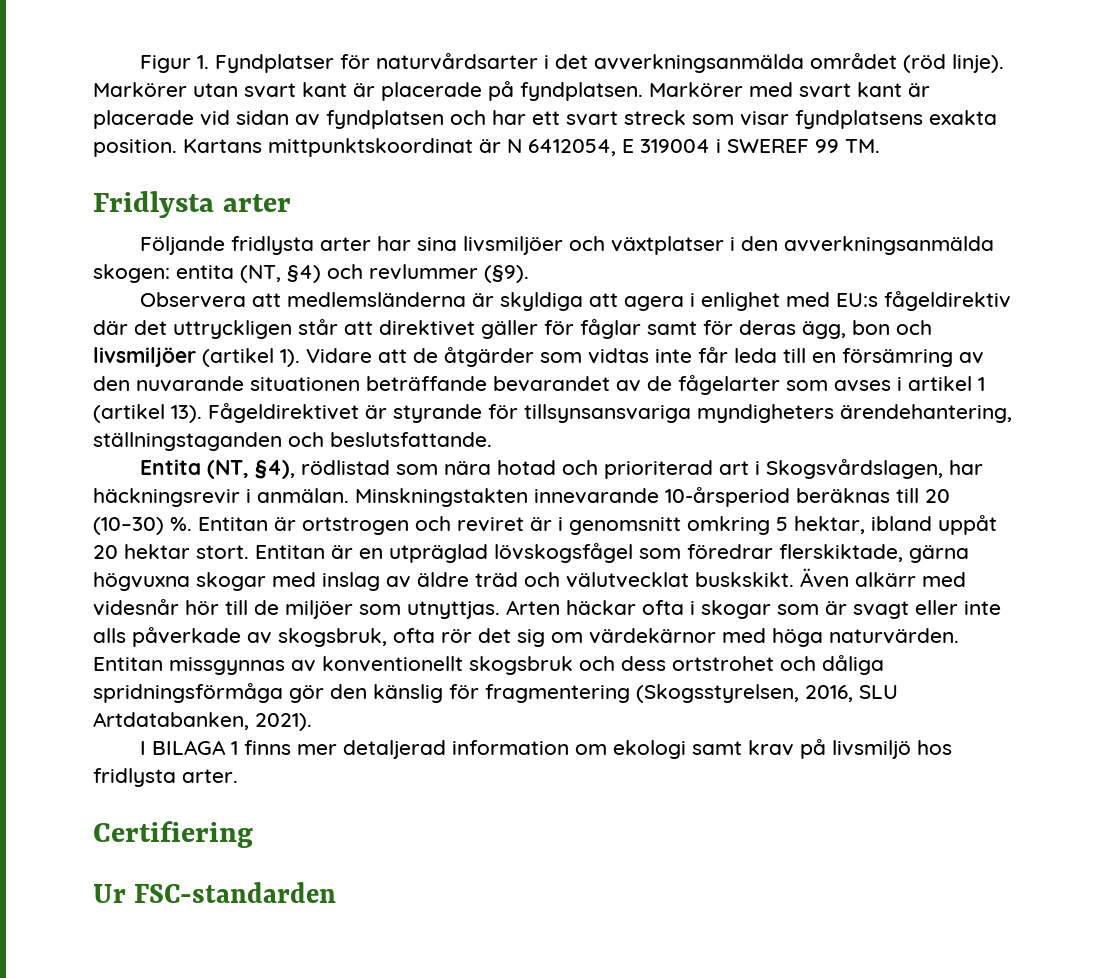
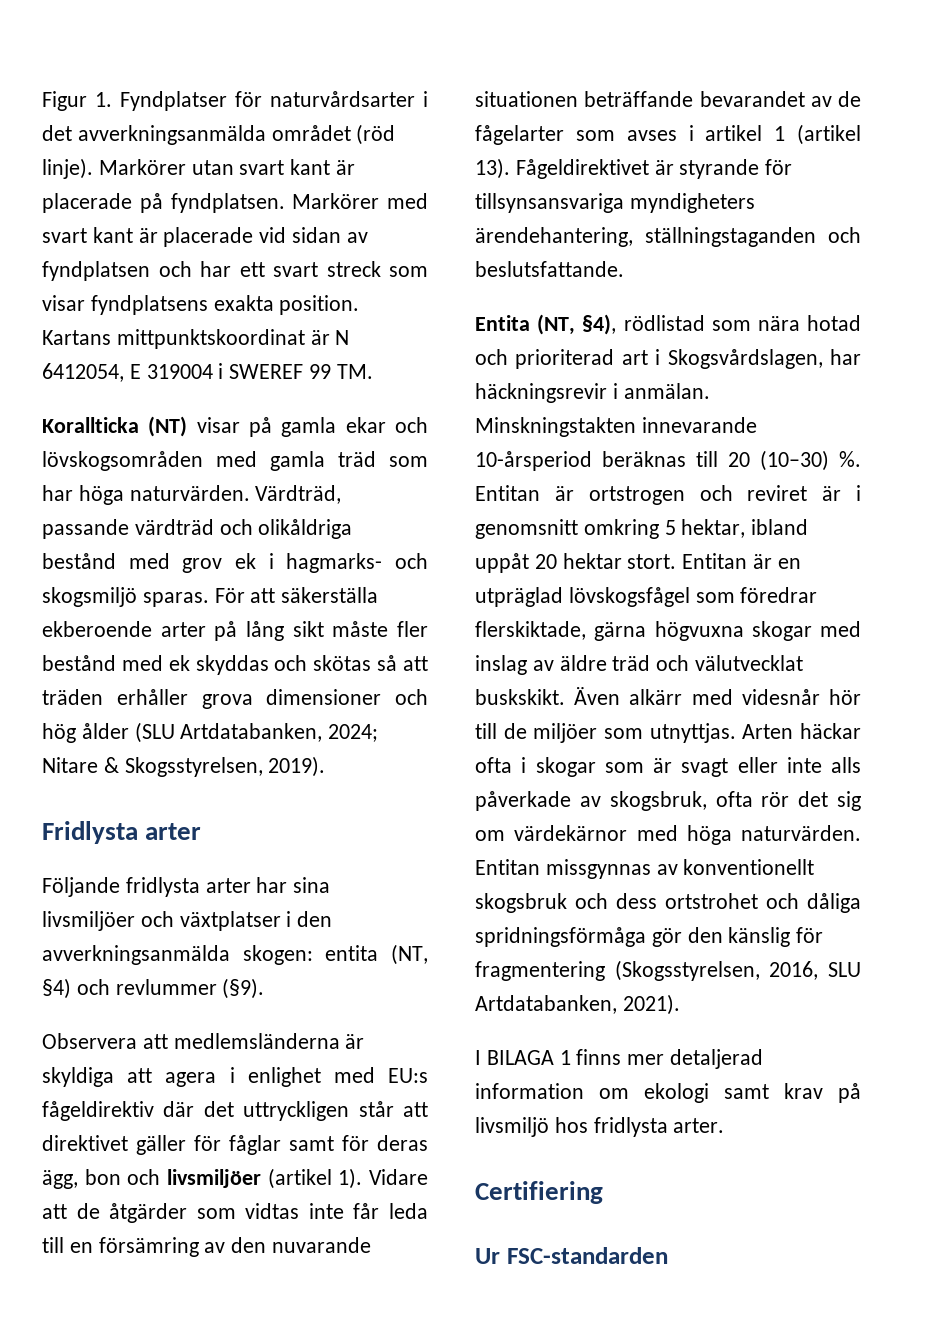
+ Korallticka (NT) visar på gamla ekar och lövskogsområden med gamla träd som har höga naturvärden. Värdträd, passande värdträd och olikåldriga bestånd med grov ek i hagmarks- och skogsmiljö sparas. För att säkerställa ekberoende arter på lång sikt måste fler bestånd med ek skyddas och skötas så att träden erhåller grova dimensioner och hög ålder (SLU Artdatabanken, 2024; Nitare & Skogsstyrelsen, 2019).

